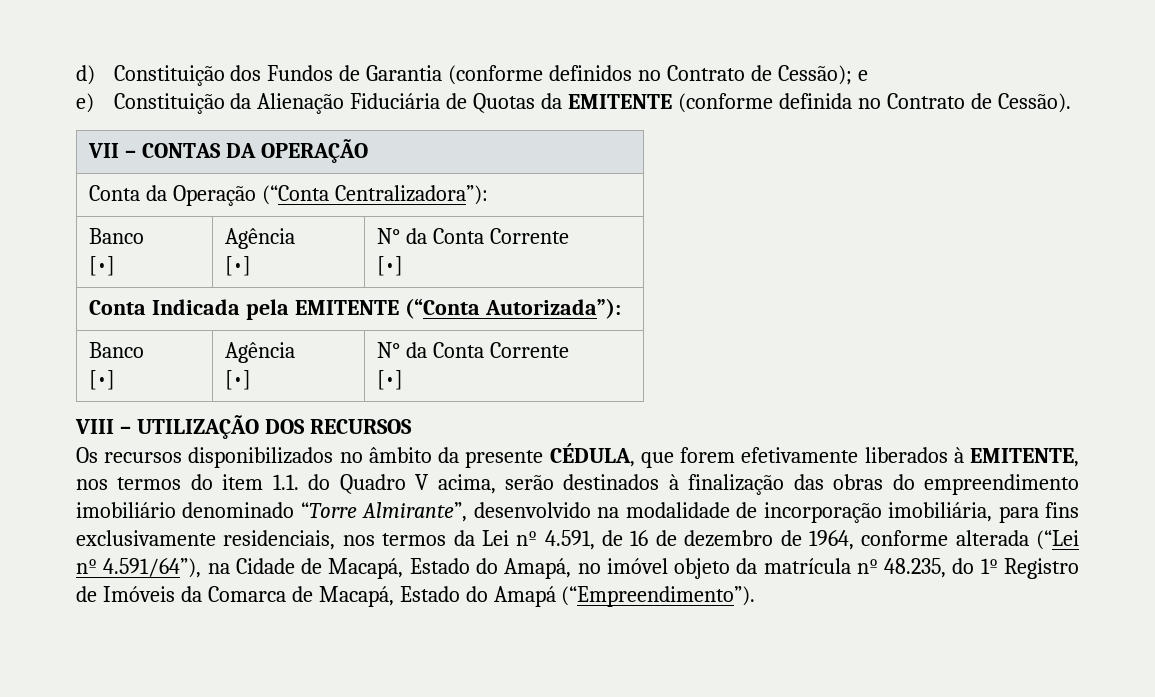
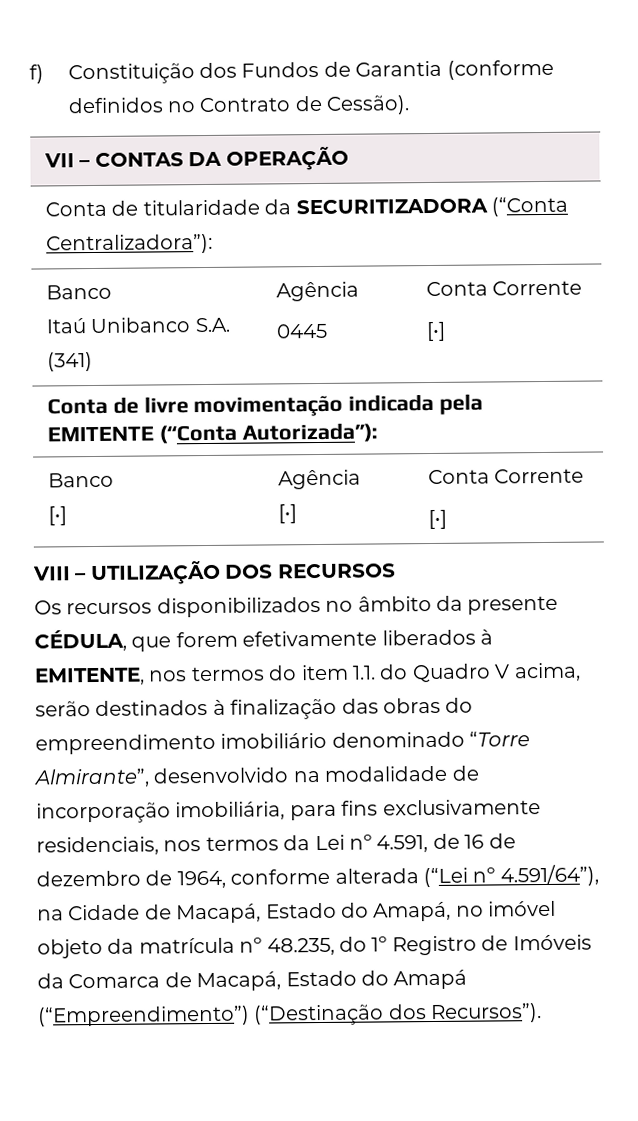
- d) Constituição dos Fundos de Garantia (conforme definidos no Contrato de Cessão); e
- e) Constituição da Alienação Fiduciária de Quotas da EMITENTE (conforme definida no Contrato de Cessão).
+ f) Constituição dos Fundos de Garantia (conforme definidos no Contrato de Cessão).
- Conta da Operação (“Conta Centralizadora”):
+ Conta de titularidade da SECURITIZADORA (“Conta Centralizadora”):
  Banco
- [•] | Agência
- [•] | N° da Conta Corrente
+ Itaú Unibanco S.A. (341) | Agência
+ 0445 | Conta Corrente
- Conta Indicada pela EMITENTE (“Conta Autorizada”):
+ Conta de livre movimentação indicada pela EMITENTE (“Conta Autorizada”):
  Banco
  [•] | Agência
- [•] | N° da Conta Corrente
+ [•] | Conta Corrente
- Os recursos disponibilizados no âmbito da presente CÉDULA, que forem efetivamente liberados à EMITENTE, nos termos do item 1.1. do Quadro V acima, serão destinados à finalização das obras do empreendimento imobiliário denominado “Torre Almirante”, desenvolvido na modalidade de incorporação imobiliária, para fins exclusivamente residenciais, nos termos da Lei nº 4.591, de 16 de dezembro de 1964, conforme alterada (“Lei nº 4.591/64”), na Cidade de Macapá, Estado do Amapá, no imóvel objeto da matrícula nº 48.235, do 1º Registro de Imóveis da Comarca de Macapá, Estado do Amapá (“Empreendimento”).
+ Os recursos disponibilizados no âmbito da presente CÉDULA, que forem efetivamente liberados à EMITENTE, nos termos do item 1.1. do Quadro V acima, serão destinados à finalização das obras do empreendimento imobiliário denominado “Torre Almirante”, desenvolvido na modalidade de incorporação imobiliária, para fins exclusivamente residenciais, nos termos da Lei nº 4.591, de 16 de dezembro de 1964, conforme alterada (“Lei nº 4.591/64”), na Cidade de Macapá, Estado do Amapá, no imóvel objeto da matrícula nº 48.235, do 1º Registro de Imóveis da Comarca de Macapá, Estado do Amapá (“Empreendimento”) (“Destinação dos Recursos”).

